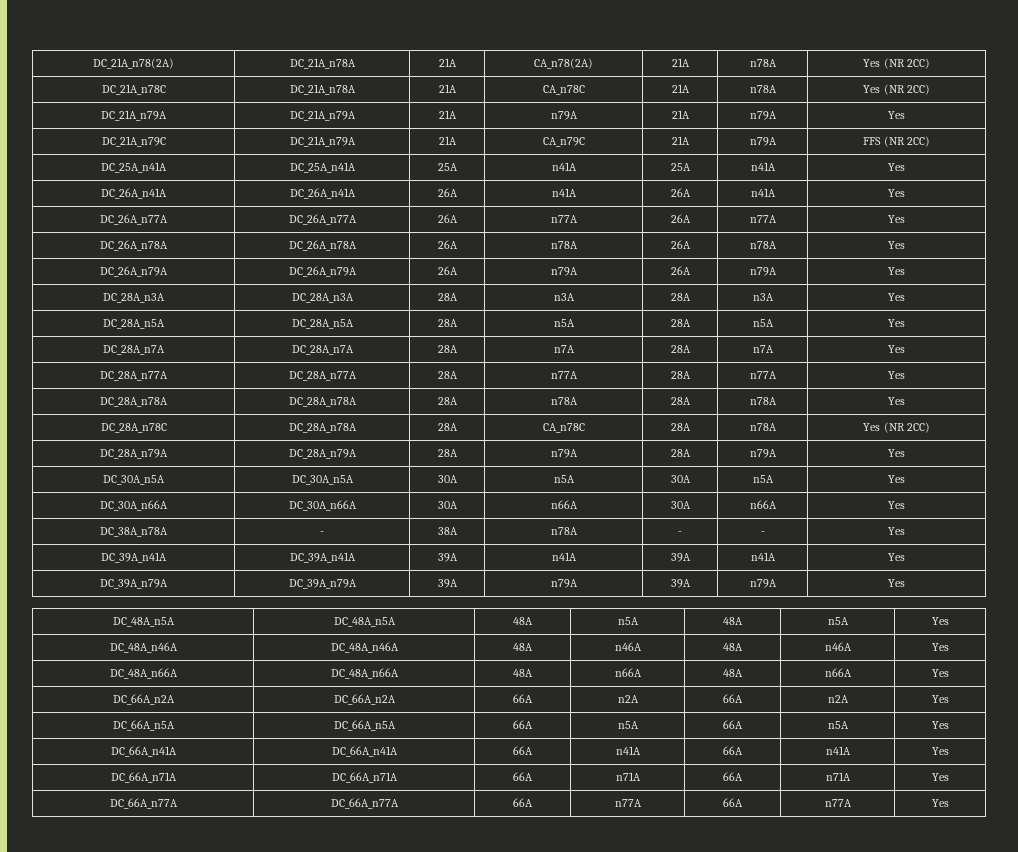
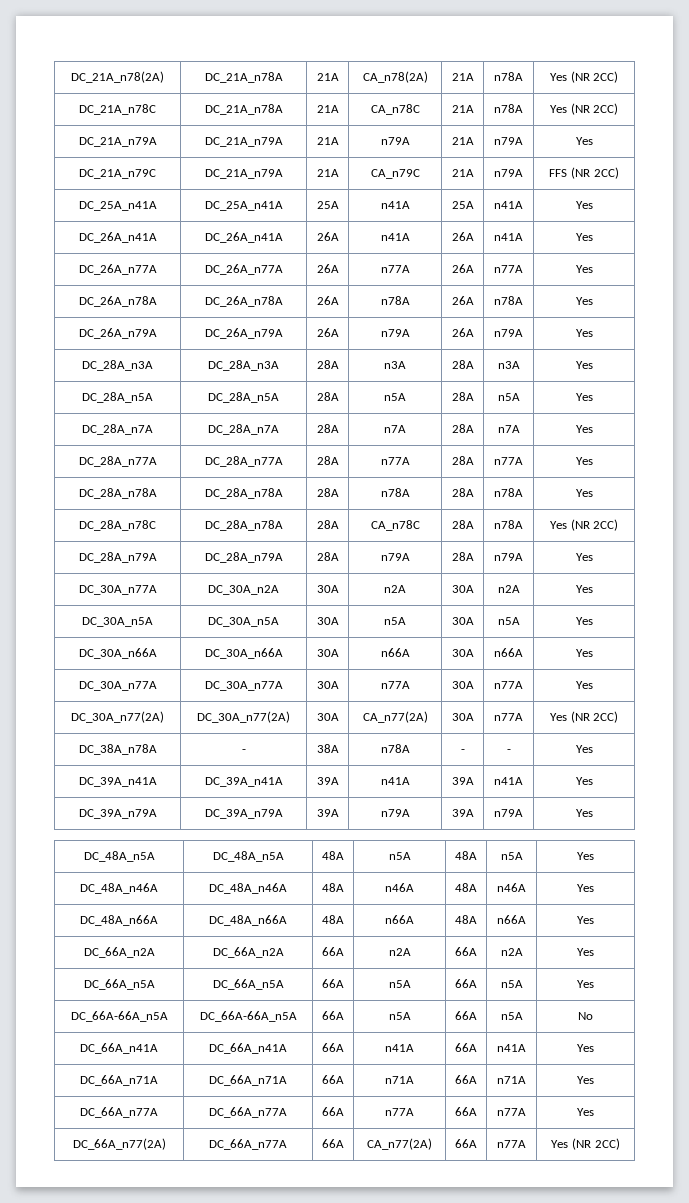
+ DC_30A_n77A | DC_30A_n2A | 30A | n2A | 30A | n2A | Yes
+ DC_30A_n77A | DC_30A_n77A | 30A | n77A | 30A | n77A | Yes
+ DC_30A_n77(2A) | DC_30A_n77(2A) | 30A | CA_n77(2A) | 30A | n77A | Yes (NR 2CC)
+ DC_66A-66A_n5A | DC_66A-66A_n5A | 66A | n5A | 66A | n5A | No
+ DC_66A_n77(2A) | DC_66A_n77A | 66A | CA_n77(2A) | 66A | n77A | Yes (NR 2CC)

